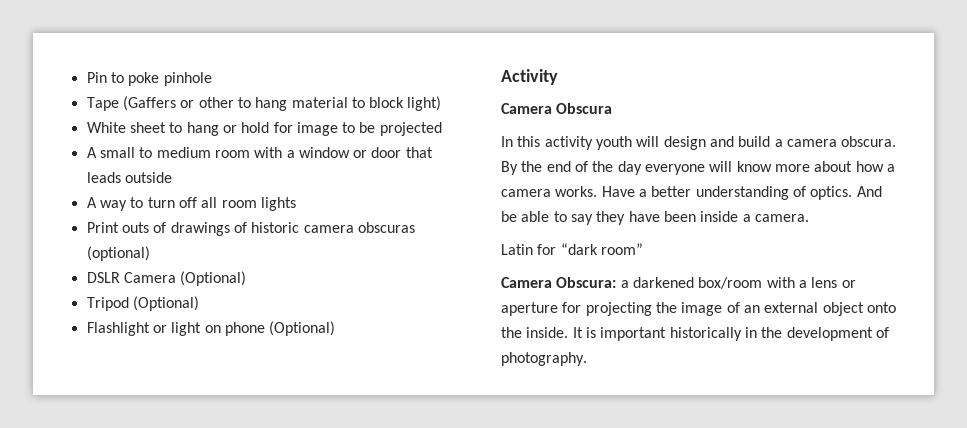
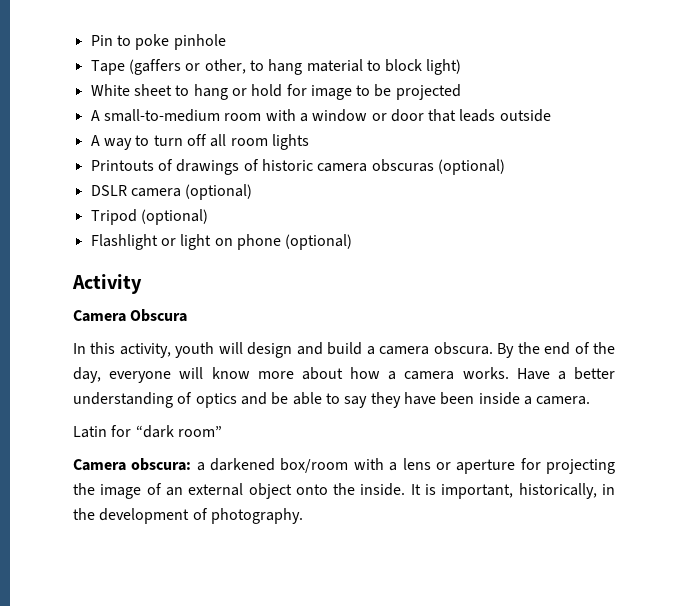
- Tape (Gaffers or other to hang material to block light)
+ Tape (gaffers or other, to hang material to block light)
- A small to medium room with a window or door that leads outside
+ A small-to-medium room with a window or door that leads outside
- Print outs of drawings of historic camera obscuras (optional)
+ Printouts of drawings of historic camera obscuras (optional)
- DSLR Camera (Optional)
+ DSLR camera (optional)
- Tripod (Optional)
+ Tripod (optional)
- Flashlight or light on phone (Optional)
+ Flashlight or light on phone (optional)
- In this activity youth will design and build a camera obscura.
+ In this activity, youth will design and build a camera obscura.
- By the end of the day everyone will know more about how a camera works.
+ By the end of the day, everyone will know more about how a camera works.
- Have a better understanding of optics. And be able to say they have been inside a camera.
+ Have a better understanding of optics and be able to say they have been inside a camera.
- Camera Obscura: a darkened box/room with a lens or aperture for projecting the image of an external object onto the inside.
+ Camera obscura: a darkened box/room with a lens or aperture for projecting the image of an external object onto the inside.
- It is important historically in the development of photography.
+ It is important, historically, in the development of photography.

